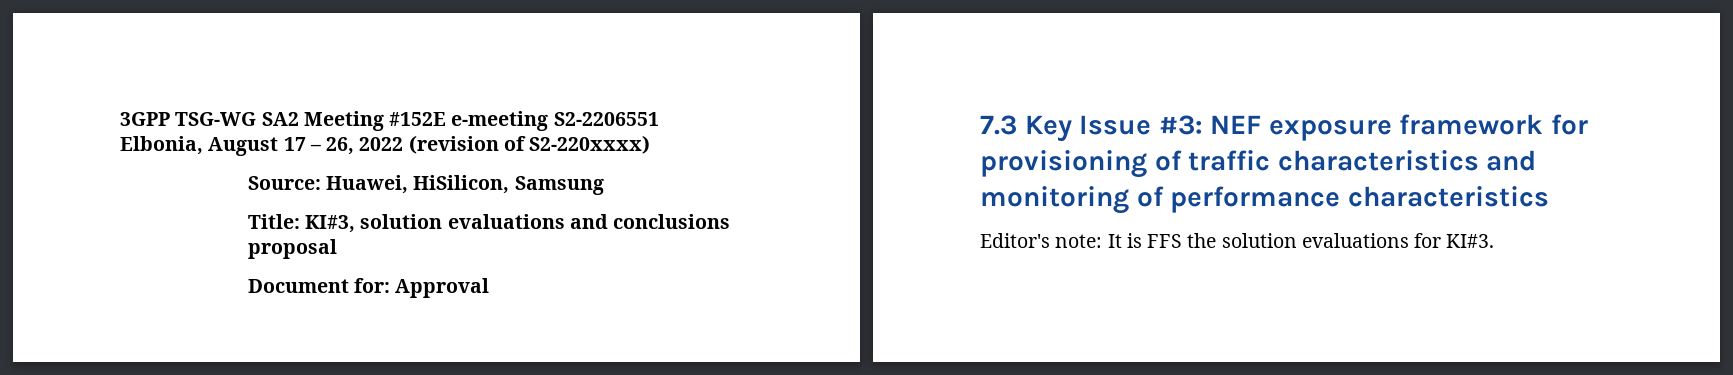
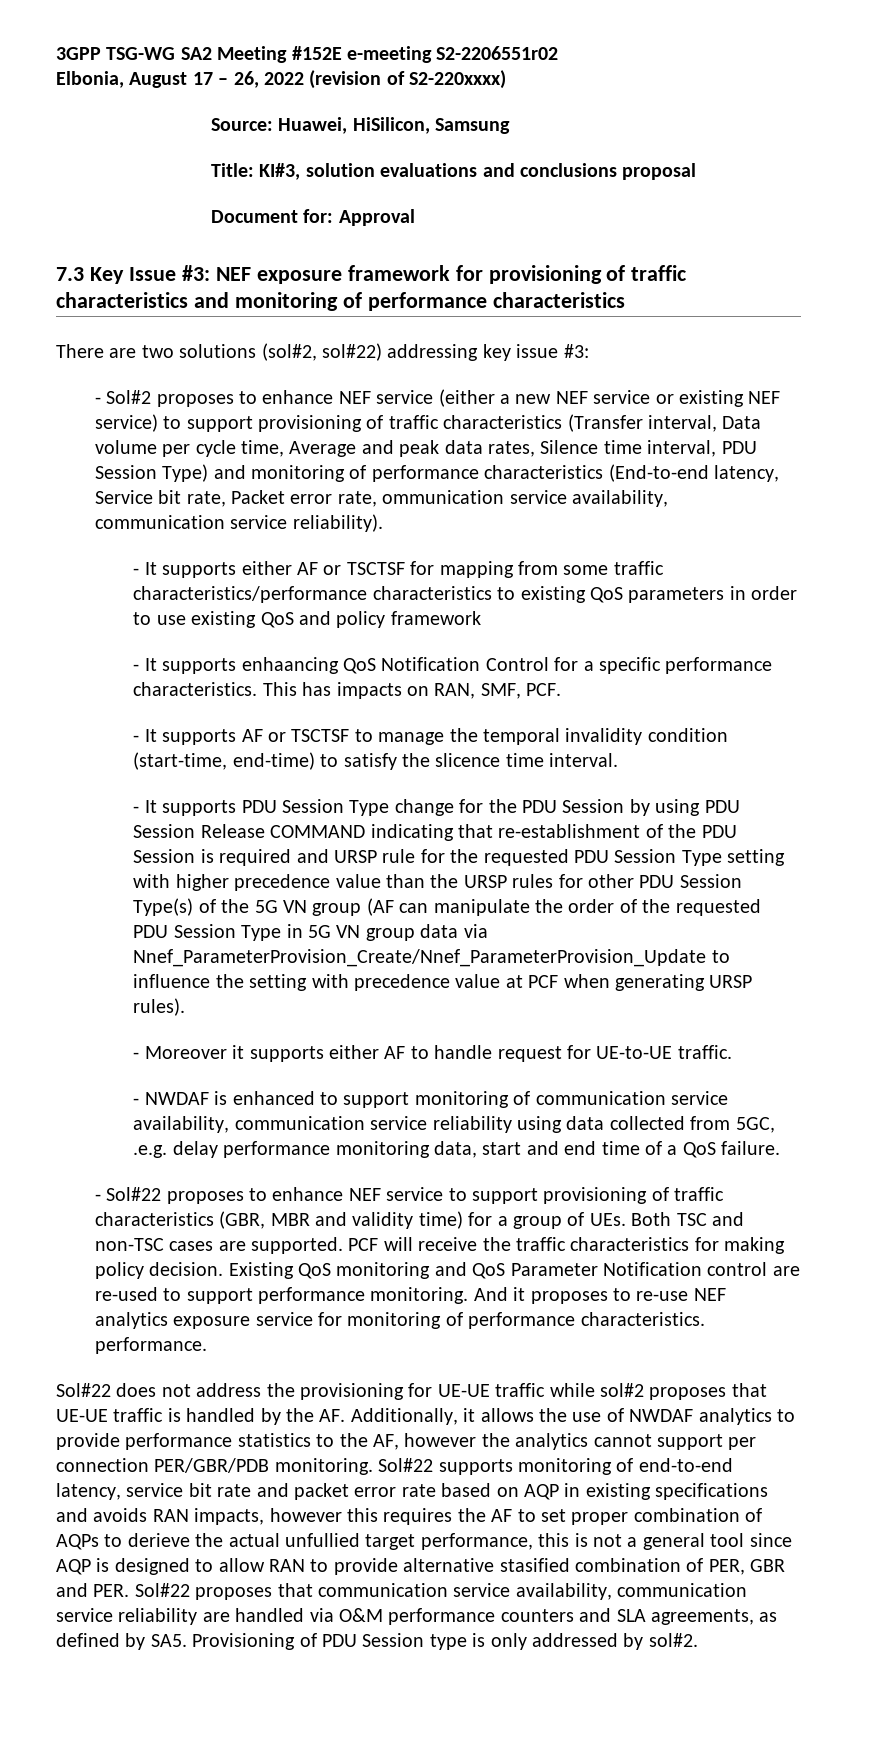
- 3GPP TSG-WG SA2 Meeting #152E e-meeting S2-2206551
+ 3GPP TSG-WG SA2 Meeting #152E e-meeting S2-2206551r02
- Editor's note: It is FFS the solution evaluations for KI#3.
+ There are two solutions (sol#2, sol#22) addressing key issue #3:
+ - Sol#2 proposes to enhance NEF service (either a new NEF service or existing NEF service) to support provisioning of traffic characteristics (Transfer interval, Data volume per cycle time, Average and peak data rates, Silence time interval, PDU Session Type) and monitoring of performance characteristics (End-to-end latency, Service bit rate, Packet error rate, ommunication service availability, communication service reliability).
+ - It supports either AF or TSCTSF for mapping from some traffic characteristics/performance characteristics to existing QoS parameters in order to use existing QoS and policy framework
+ - It supports enhaancing QoS Notification Control for a specific performance characteristics. This has impacts on RAN, SMF, PCF.
+ - It supports AF or TSCTSF to manage the temporal invalidity condition (start-time, end-time) to satisfy the slicence time interval.
+ - It supports PDU Session Type change for the PDU Session by using PDU Session Release COMMAND indicating that re-establishment of the PDU Session is required and URSP rule for the requested PDU Session Type setting with higher precedence value than the URSP rules for other PDU Session Type(s) of the 5G VN group (AF can manipulate the order of the requested PDU Session Type in 5G VN group data via Nnef_ParameterProvision_Create/Nnef_ParameterProvision_Update to influence the setting with precedence value at PCF when generating URSP rules).
+ - Moreover it supports either AF to handle request for UE-to-UE traffic.
+ - NWDAF is enhanced to support monitoring of communication service availability, communication service reliability using data collected from 5GC, .e.g. delay performance monitoring data, start and end time of a QoS failure.
+ - Sol#22 proposes to enhance NEF service to support provisioning of traffic characteristics (GBR, MBR and validity time) for a group of UEs. Both TSC and non-TSC cases are supported. PCF will receive the traffic characteristics for making policy decision. Existing QoS monitoring and QoS Parameter Notification control are re-used to support performance monitoring. And it proposes to re-use NEF analytics exposure service for monitoring of performance characteristics. performance.
+ Sol#22 does not address the provisioning for UE-UE traffic while sol#2 proposes that UE-UE traffic is handled by the AF. Additionally, it allows the use of NWDAF analytics to provide performance statistics to the AF, however the analytics cannot support per connection PER/GBR/PDB monitoring. Sol#22 supports monitoring of end-to-end latency, service bit rate and packet error rate based on AQP in existing specifications and avoids RAN impacts, however this requires the AF to set proper combination of AQPs to derieve the actual unfullied target performance, this is not a general tool since AQP is designed to allow RAN to provide alternative stasified combination of PER, GBR and PER. Sol#22 proposes that communication service availability, communication service reliability are handled via O&M performance counters and SLA agreements, as defined by SA5. Provisioning of PDU Session type is only addressed by sol#2.

